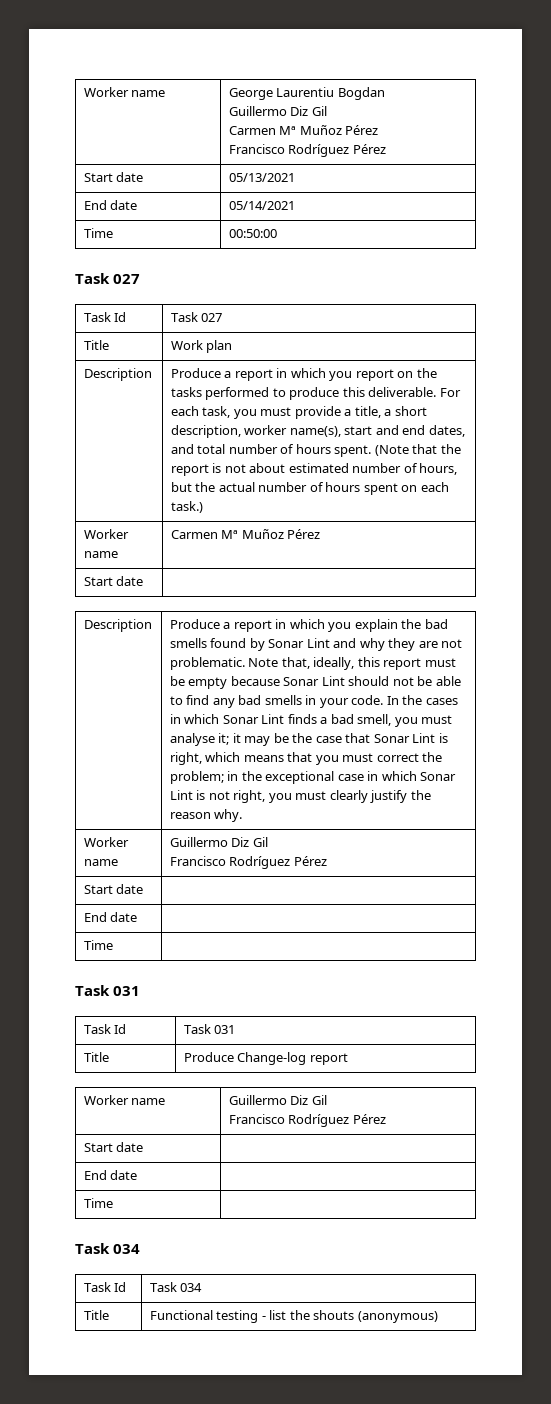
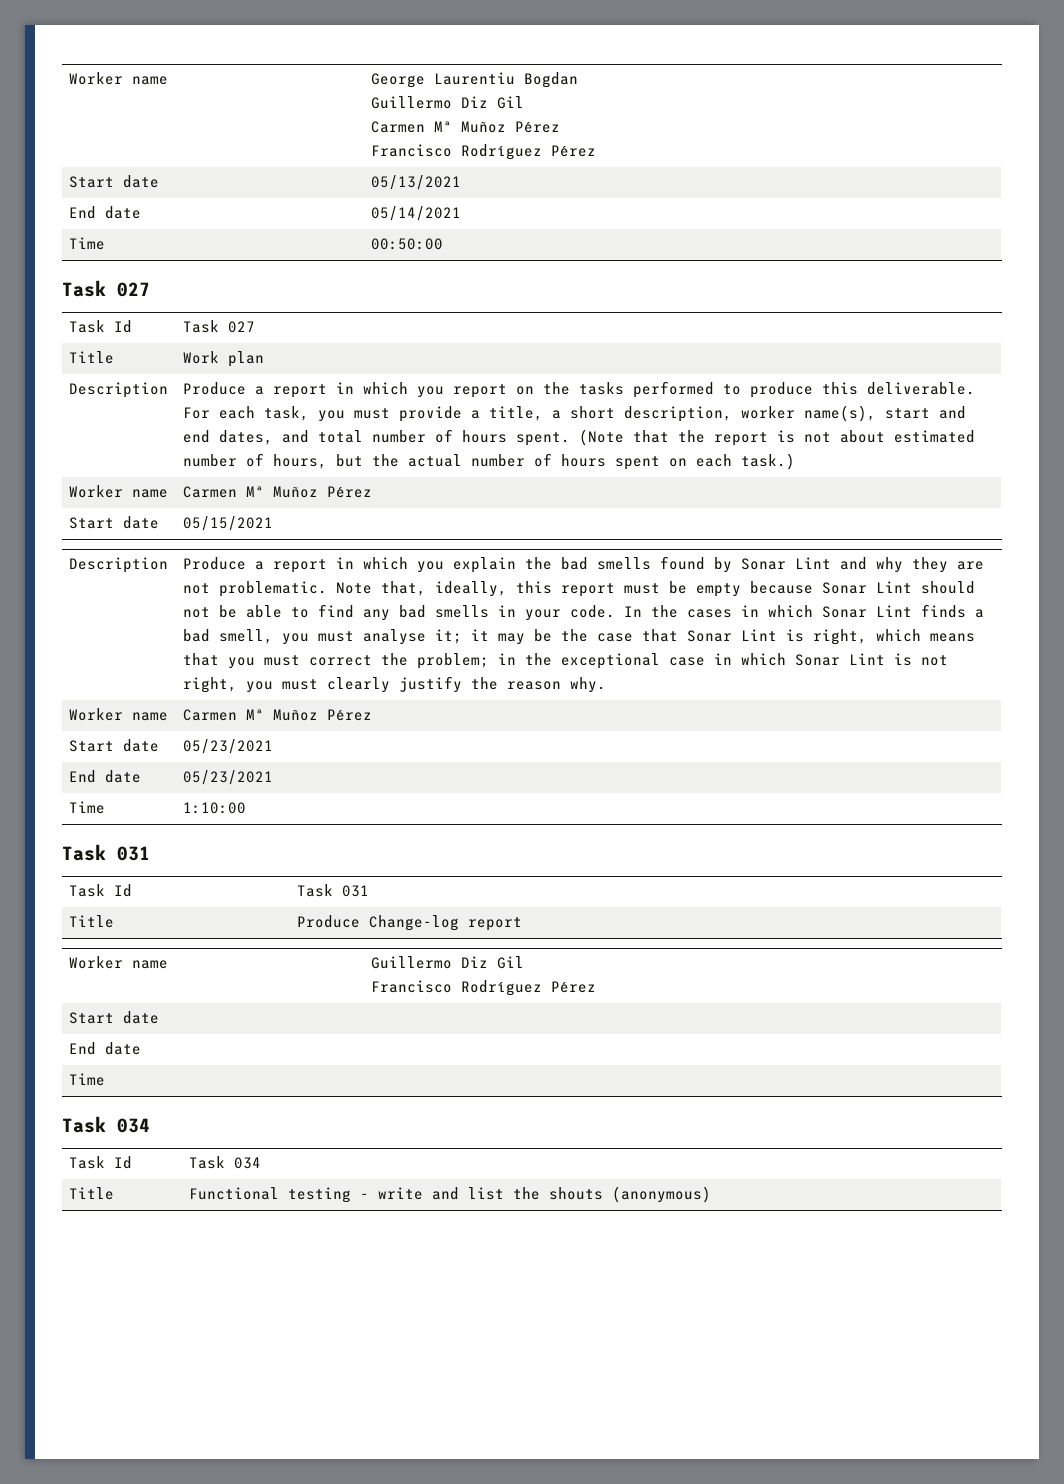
  (Note that the report is not about estimated number of hours, but the actual number of hours spent on each task.)
  Worker name | Carmen Mª Muñoz Pérez
- Start date |
+ Start date | 05/15/2021
  In the cases in which Sonar Lint finds a bad smell, you must analyse it; it may be the case that Sonar Lint is right, which means that you must correct the problem; in the exceptional case in which Sonar Lint is not right, you must clearly justify the reason why.
- Worker name | Guillermo Diz Gil
- Francisco Rodríguez Pérez
- Start date |
- End date |
- Time |
+ Worker name | Carmen Mª Muñoz Pérez
+ Start date | 05/23/2021
+ End date | 05/23/2021
+ Time | 1:10:00
- Title | Functional testing - list the shouts (anonymous)
+ Title | Functional testing - write and list the shouts (anonymous)

